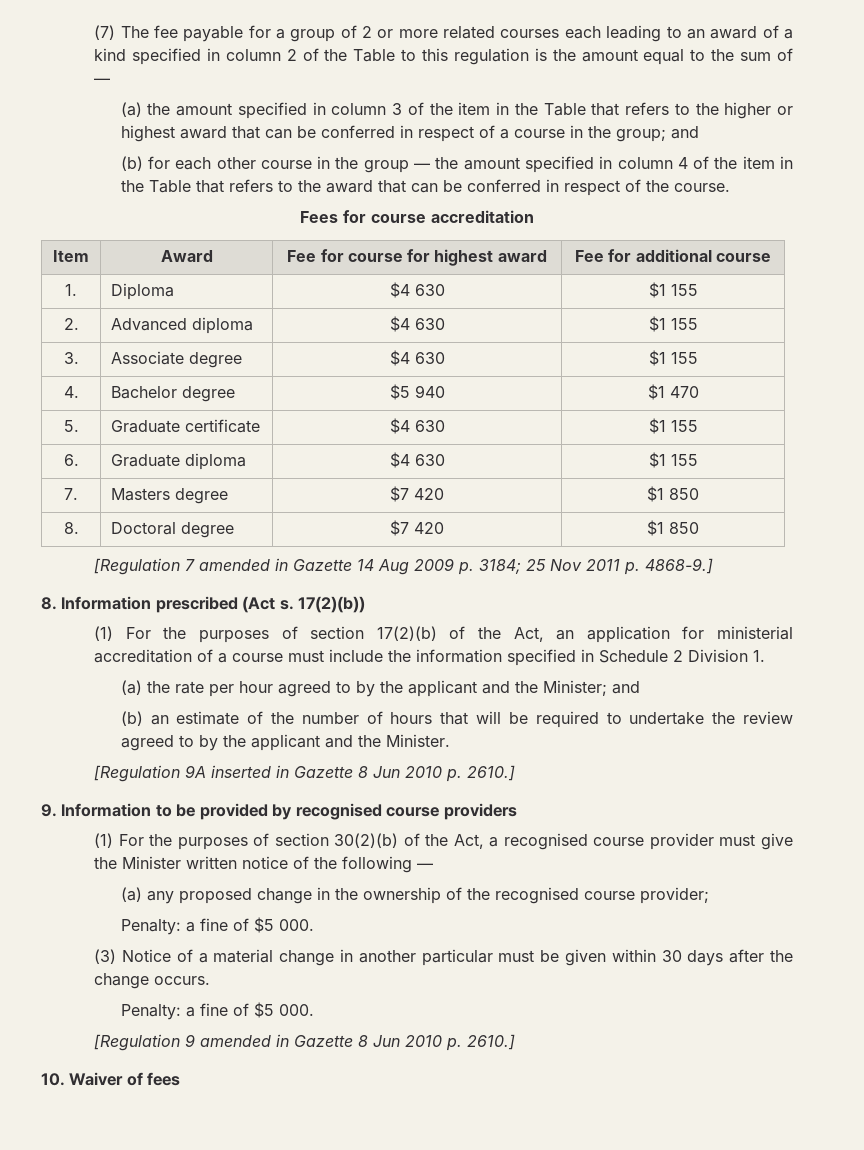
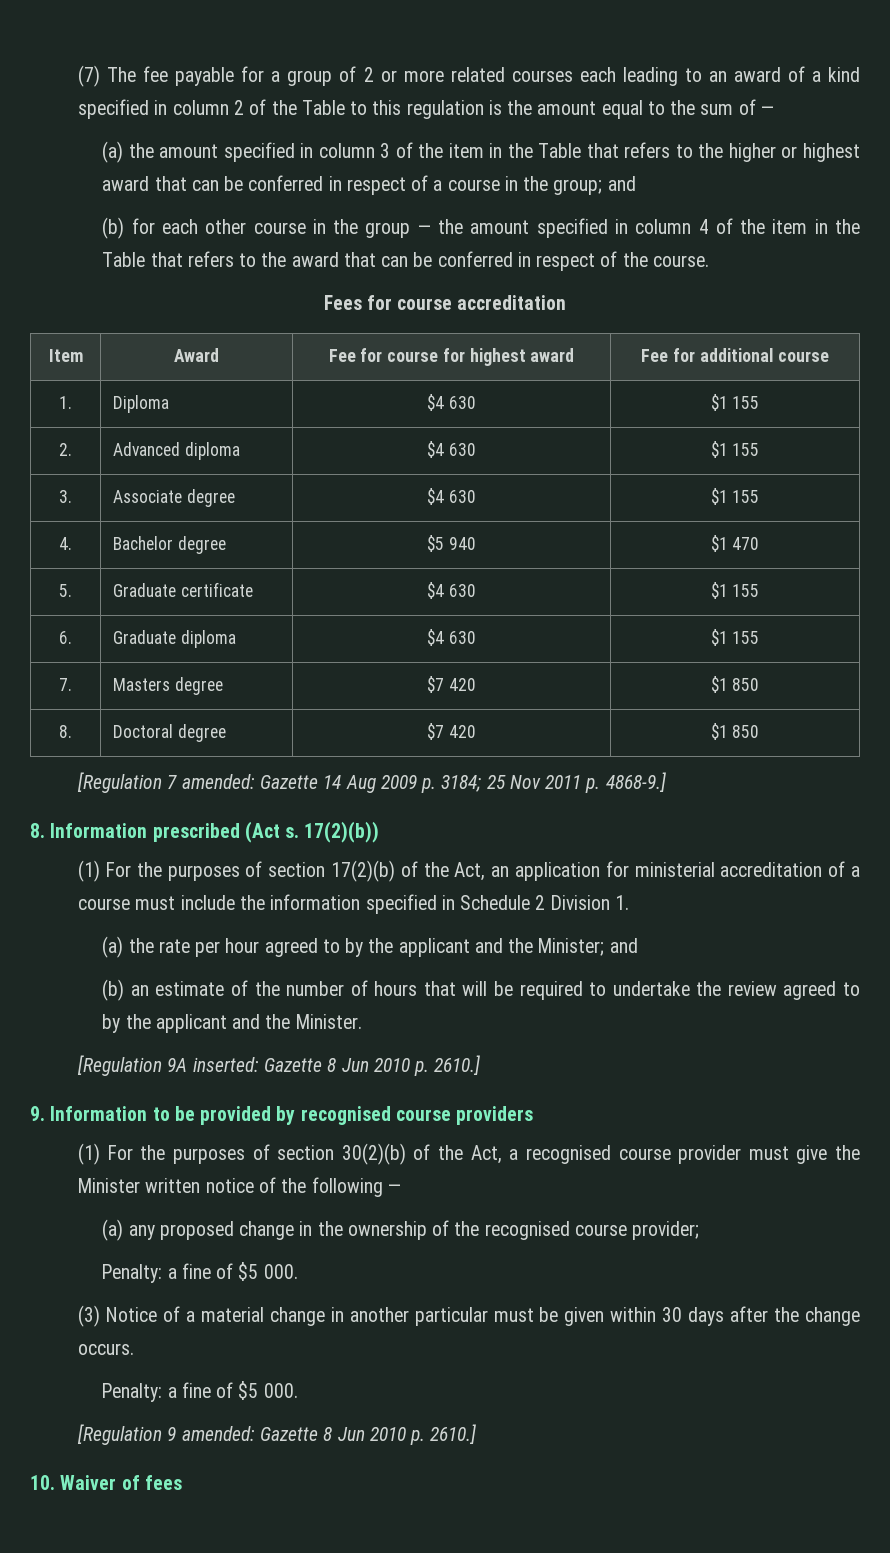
- [Regulation 7 amended in Gazette 14 Aug 2009 p. 3184; 25 Nov 2011 p. 4868-9.]
+ [Regulation 7 amended: Gazette 14 Aug 2009 p. 3184; 25 Nov 2011 p. 4868-9.]
- [Regulation 9A inserted in Gazette 8 Jun 2010 p. 2610.]
+ [Regulation 9A inserted: Gazette 8 Jun 2010 p. 2610.]
- [Regulation 9 amended in Gazette 8 Jun 2010 p. 2610.]
+ [Regulation 9 amended: Gazette 8 Jun 2010 p. 2610.]

